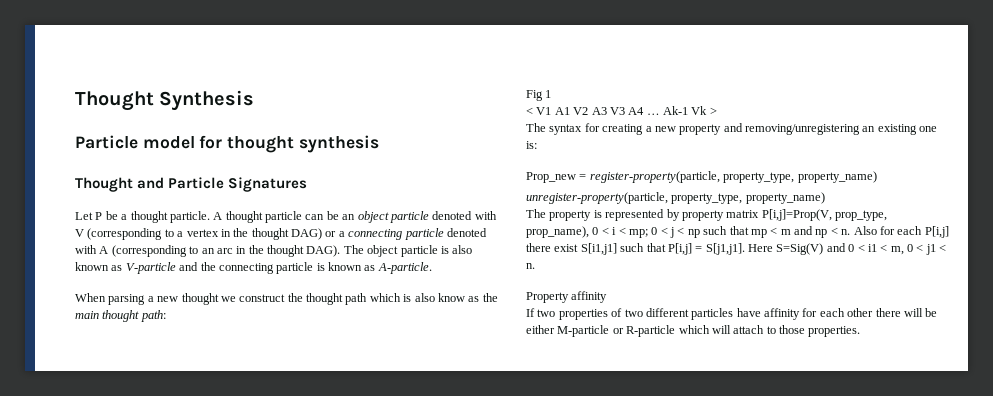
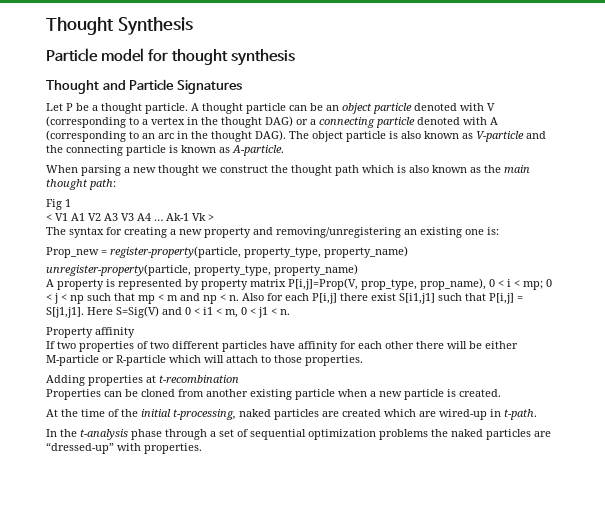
- When parsing a new thought we construct the thought path which is also know as the main thought path:
+ When parsing a new thought we construct the thought path which is also known as the main thought path:
- The property is represented by property matrix P[i,j]=Prop(V, prop_type, prop_name), 0 < i < mp; 0 < j < np such that mp < m and np < n.
+ A property is represented by property matrix P[i,j]=Prop(V, prop_type, prop_name), 0 < i < mp; 0 < j < np such that mp < m and np < n.
+ Adding properties at t-recombination
+ Properties can be cloned from another existing particle when a new particle is created.
+ At the time of the initial t-processing, naked particles are created which are wired-up in t-path.
+ In the t-analysis phase through a set of sequential optimization problems the naked particles are “dressed-up” with properties.

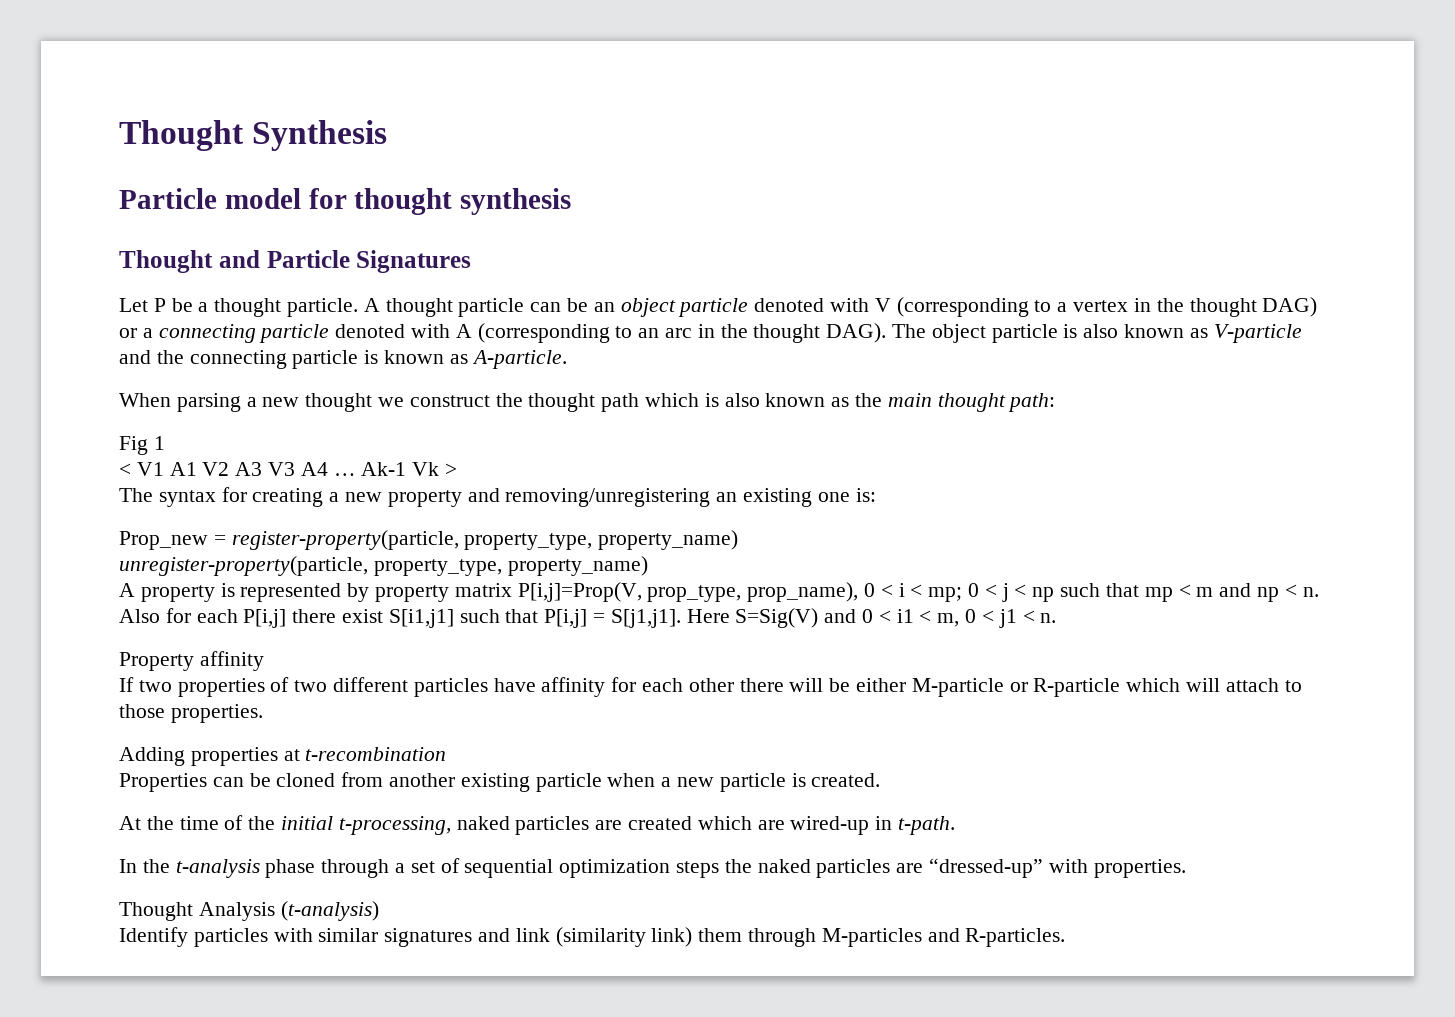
- In the t-analysis phase through a set of sequential optimization problems the naked particles are “dressed-up” with properties.
+ In the t-analysis phase through a set of sequential optimization steps the naked particles are “dressed-up” with properties.
+ Thought Analysis (t-analysis)
+ Identify particles with similar signatures and link (similarity link) them through M-particles and R-particles.

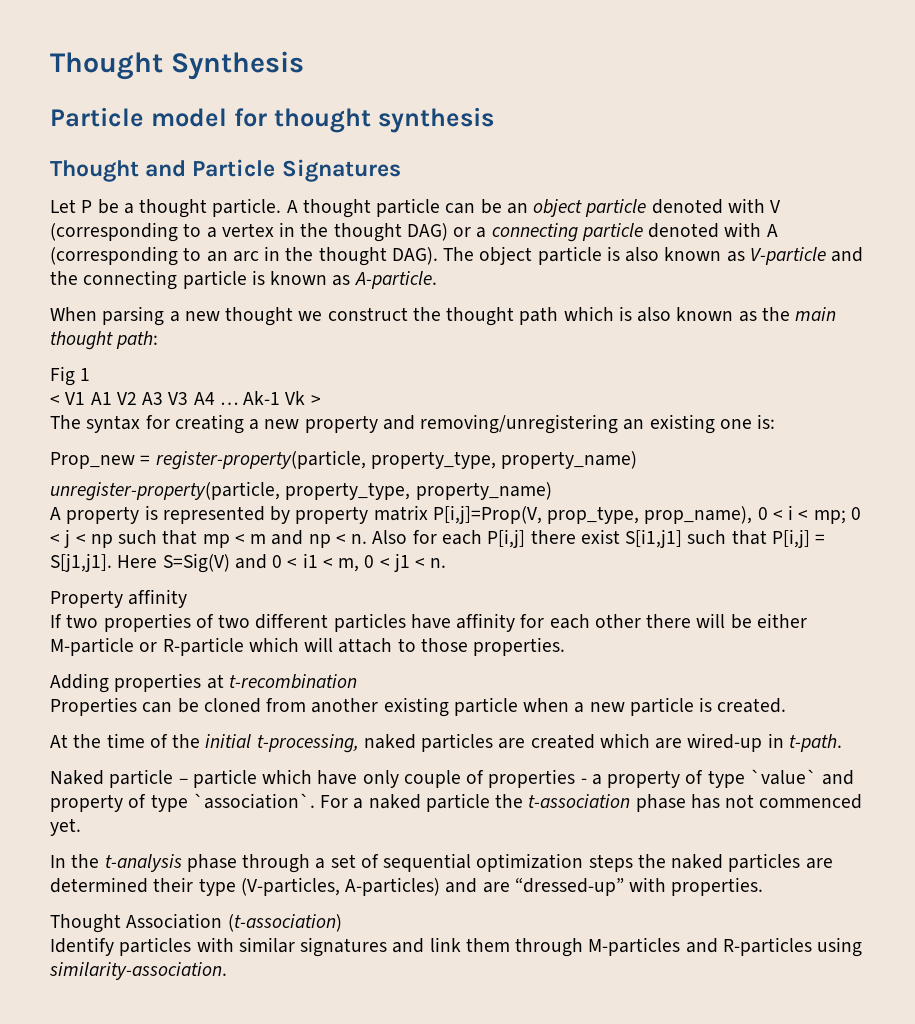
+ Naked particle – particle which have only couple of properties - a property of type `value` and property of type `association`. For a naked particle the t-association phase has not commenced yet.
- In the t-analysis phase through a set of sequential optimization steps the naked particles are “dressed-up” with properties.
+ In the t-analysis phase through a set of sequential optimization steps the naked particles are determined their type (V-particles, A-particles) and are “dressed-up” with properties.
- Thought Analysis (t-analysis)
+ Thought Association (t-association)
- Identify particles with similar signatures and link (similarity link) them through M-particles and R-particles.
+ Identify particles with similar signatures and link them through M-particles and R-particles using similarity-association.

